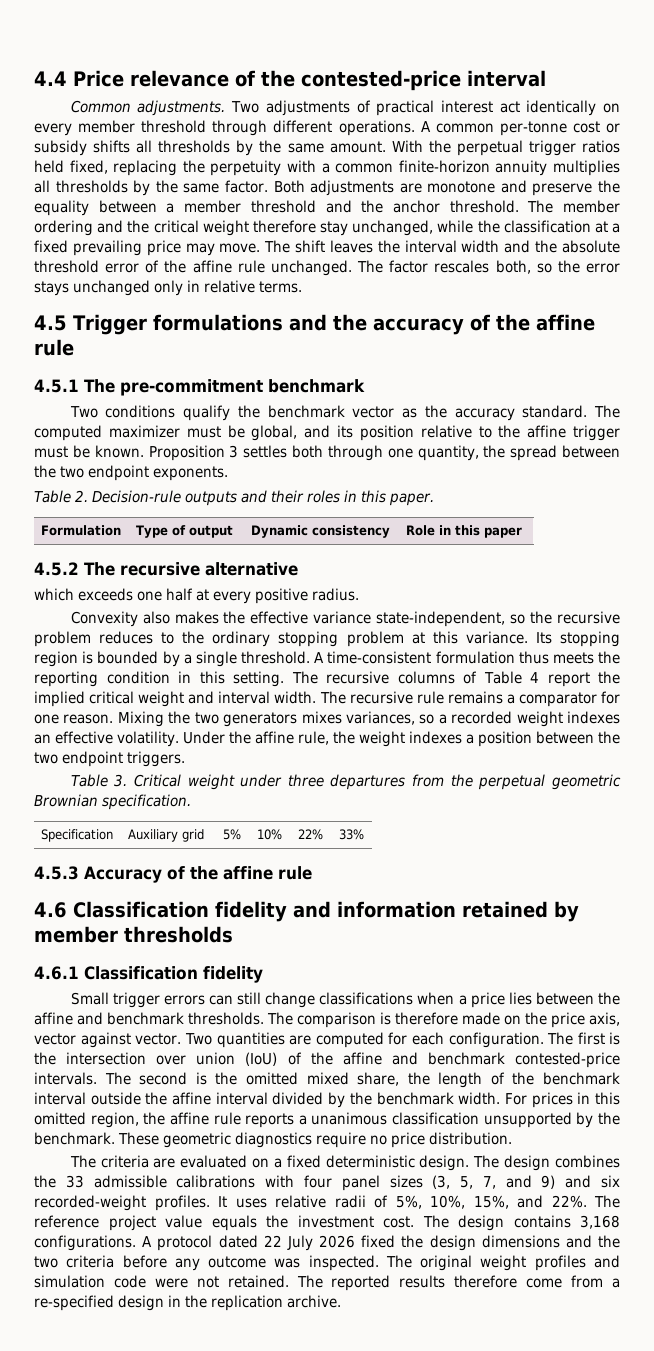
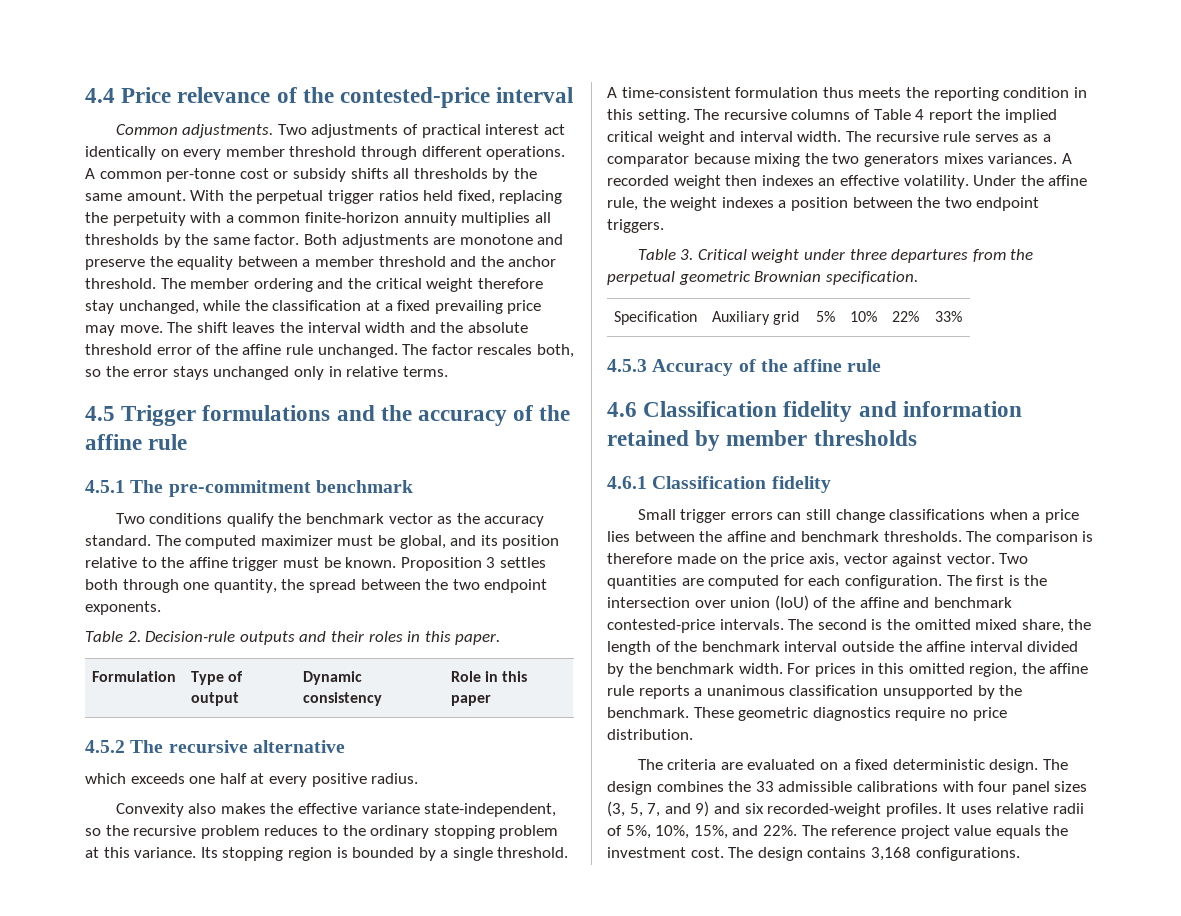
- The recursive rule remains a comparator for one reason. Mixing the two generators mixes variances, so a recorded weight indexes an effective volatility.
+ The recursive rule serves as a comparator because mixing the two generators mixes variances. A recorded weight then indexes an effective volatility.
- A protocol dated 22 July 2026 fixed the design dimensions and the two criteria before any outcome was inspected. The original weight profiles and simulation code were not retained. The reported results therefore come from a re-specified design in the replication archive.

